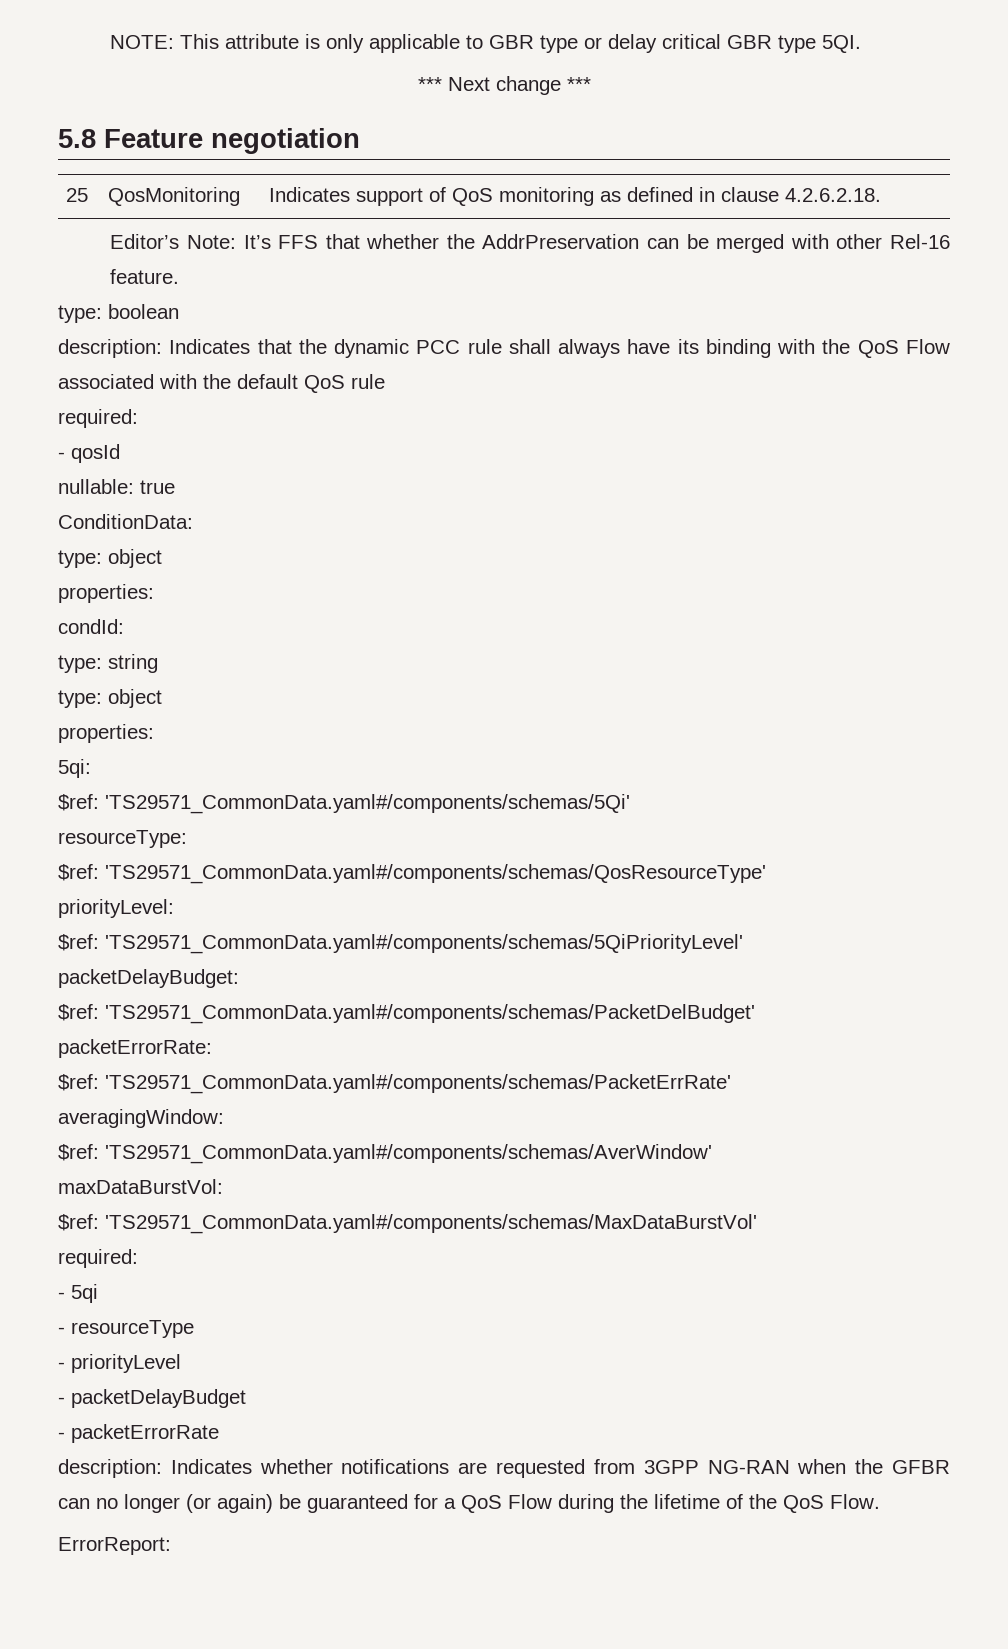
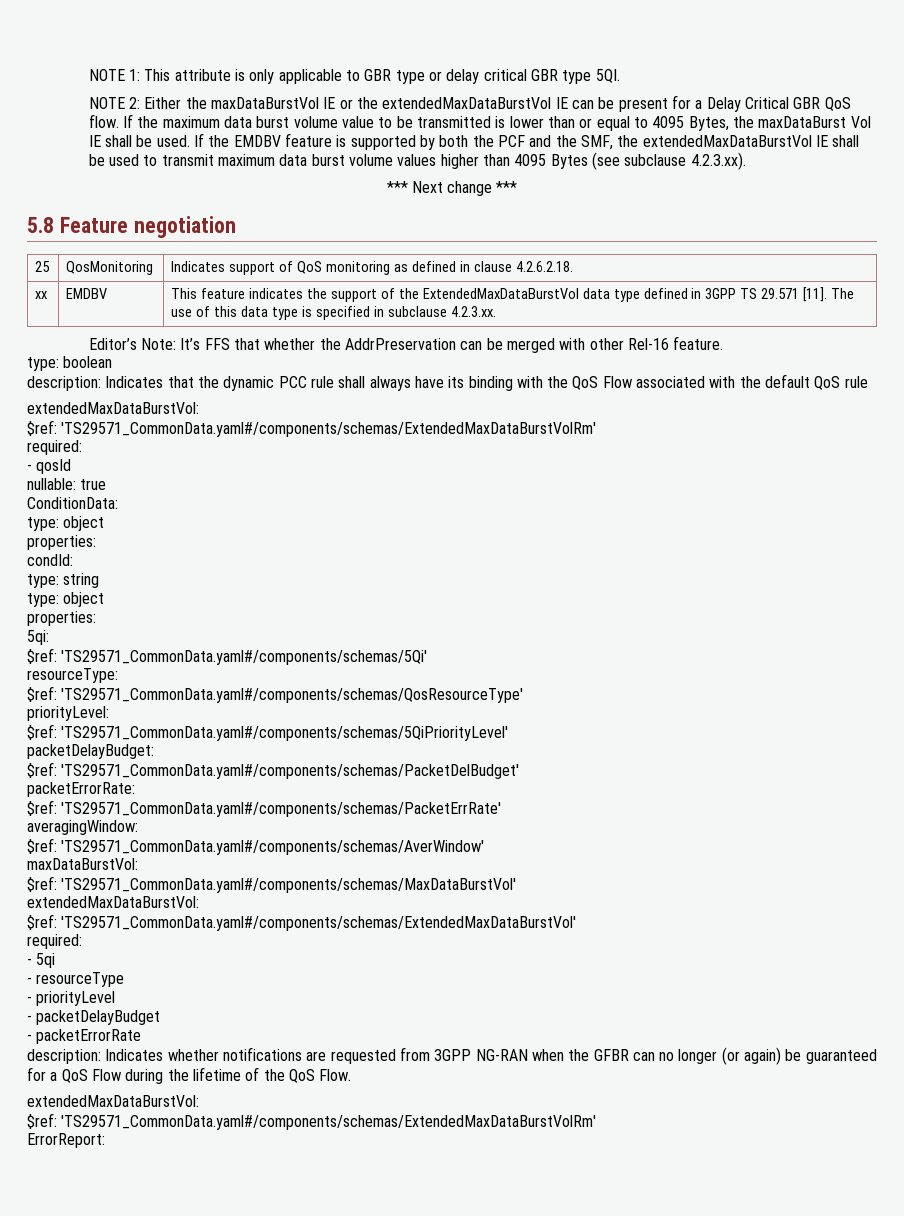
- NOTE: This attribute is only applicable to GBR type or delay critical GBR type 5QI.
+ NOTE 1: This attribute is only applicable to GBR type or delay critical GBR type 5QI.
+ NOTE 2: Either the maxDataBurstVol IE or the extendedMaxDataBurstVol IE can be present for a Delay Critical GBR QoS flow. If the maximum data burst volume value to be transmitted is lower than or equal to 4095 Bytes, the maxDataBurst Vol IE shall be used. If the EMDBV feature is supported by both the PCF and the SMF, the extendedMaxDataBurstVol IE shall be used to transmit maximum data burst volume values higher than 4095 Bytes (see subclause 4.2.3.xx).
+ xx | EMDBV | This feature indicates the support of the ExtendedMaxDataBurstVol data type defined in 3GPP TS 29.571 [11]. The use of this data type is specified in subclause 4.2.3.xx.
  description: Indicates that the dynamic PCC rule shall always have its binding with the QoS Flow associated with the default QoS rule
+ extendedMaxDataBurstVol:
+ $ref: 'TS29571_CommonData.yaml#/components/schemas/ExtendedMaxDataBurstVolRm'
  $ref: 'TS29571_CommonData.yaml#/components/schemas/MaxDataBurstVol'
+ extendedMaxDataBurstVol:
+ $ref: 'TS29571_CommonData.yaml#/components/schemas/ExtendedMaxDataBurstVol'
  description: Indicates whether notifications are requested from 3GPP NG-RAN when the GFBR can no longer (or again) be guaranteed for a QoS Flow during the lifetime of the QoS Flow.
+ extendedMaxDataBurstVol:
+ $ref: 'TS29571_CommonData.yaml#/components/schemas/ExtendedMaxDataBurstVolRm'

